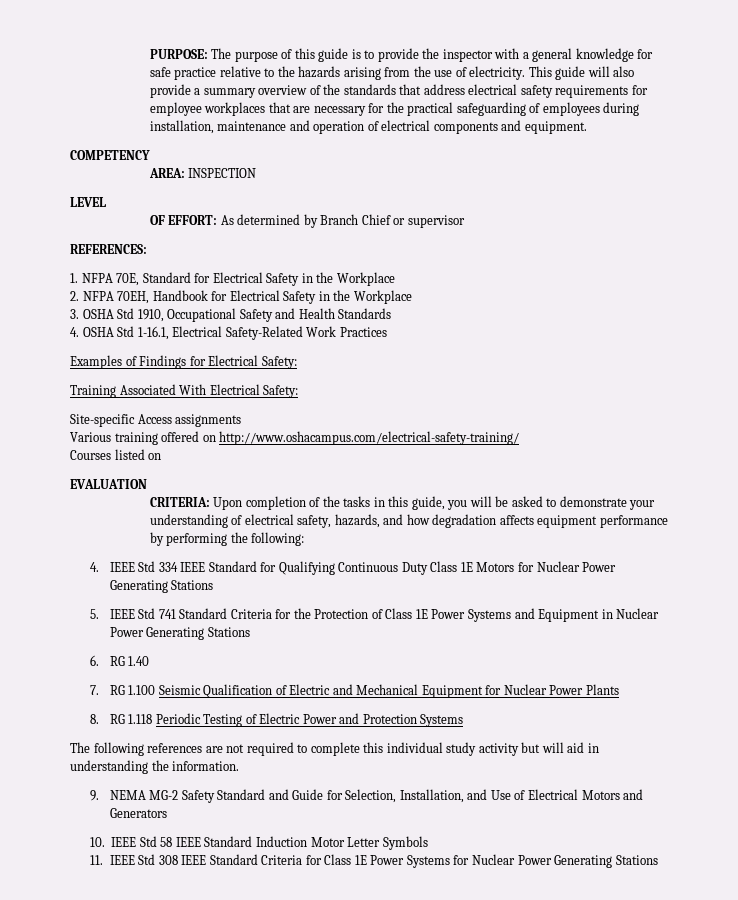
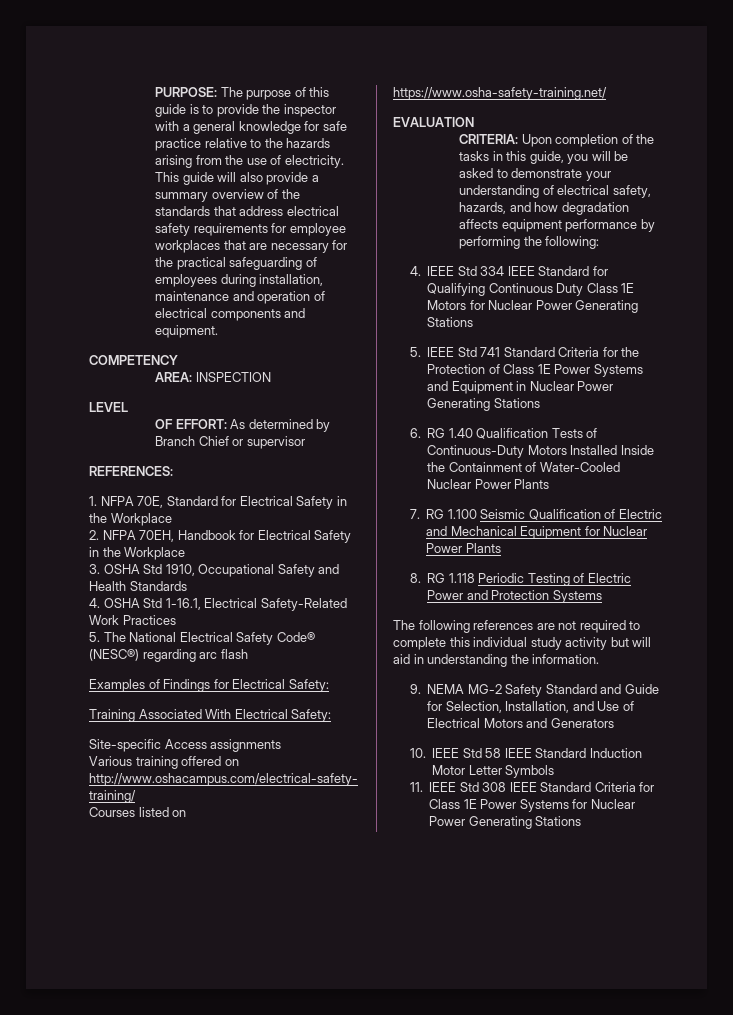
+ 5. The National Electrical Safety Code® (NESC®) regarding arc flash
- Courses listed on
+ Courses listed on https://www.osha-safety-training.net/
- 6. RG 1.40
+ 6. RG 1.40 Qualification Tests of Continuous-Duty Motors Installed Inside the Containment of Water-Cooled Nuclear Power Plants

